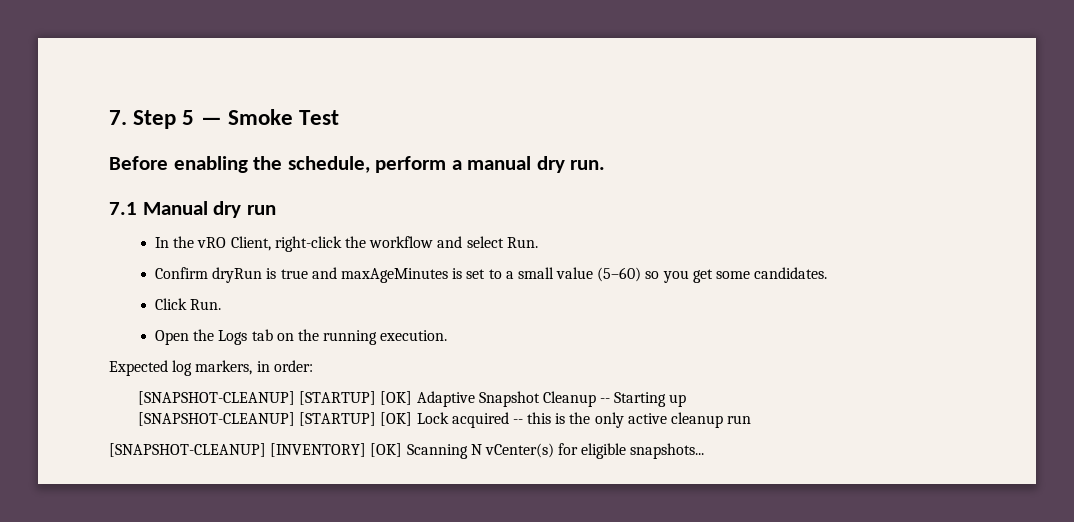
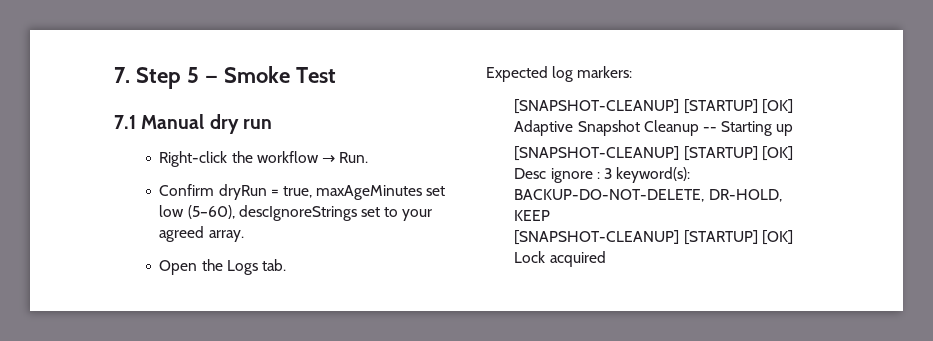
- Before enabling the schedule, perform a manual dry run.
  7.1 Manual dry run
- In the vRO Client, right-click the workflow and select Run.
- Confirm dryRun is true and maxAgeMinutes is set to a small value (5–60) so you get some candidates.
- Click Run.
- Open the Logs tab on the running execution.
+ Right-click the workflow → Run.
+ Confirm dryRun = true, maxAgeMinutes set low (5–60), descIgnoreStrings set to your agreed array.
+ Open the Logs tab.
- Expected log markers, in order:
+ Expected log markers:
+ [SNAPSHOT-CLEANUP] [STARTUP] [OK] Desc ignore : 3 keyword(s): BACKUP-DO-NOT-DELETE, DR-HOLD, KEEP
- [SNAPSHOT-CLEANUP] [STARTUP] [OK] Lock acquired -- this is the only active cleanup run
- [SNAPSHOT-CLEANUP] [INVENTORY] [OK] Scanning N vCenter(s) for eligible snapshots...
+ [SNAPSHOT-CLEANUP] [STARTUP] [OK] Lock acquired

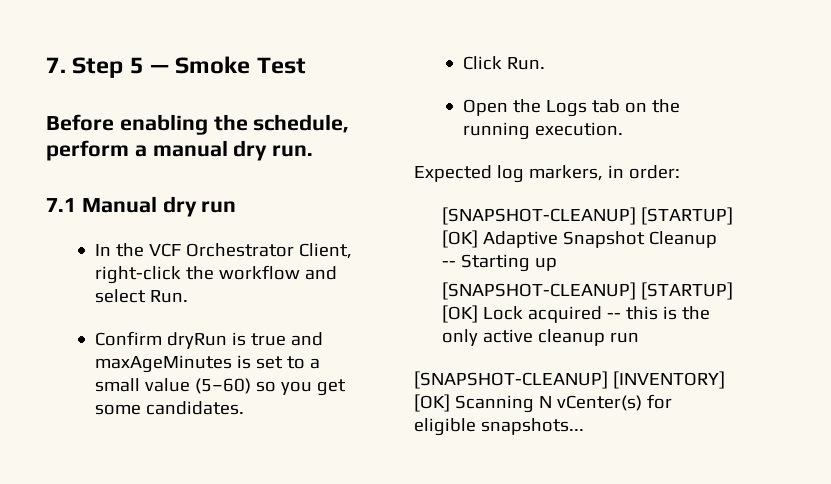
+ Before enabling the schedule, perform a manual dry run.
  7.1 Manual dry run
- Right-click the workflow → Run.
- Confirm dryRun = true, maxAgeMinutes set low (5–60), descIgnoreStrings set to your agreed array.
- Open the Logs tab.
+ In the VCF Orchestrator Client, right-click the workflow and select Run.
+ Confirm dryRun is true and maxAgeMinutes is set to a small value (5–60) so you get some candidates.
+ Click Run.
+ Open the Logs tab on the running execution.
- Expected log markers:
+ Expected log markers, in order:
- [SNAPSHOT-CLEANUP] [STARTUP] [OK] Desc ignore : 3 keyword(s): BACKUP-DO-NOT-DELETE, DR-HOLD, KEEP
- [SNAPSHOT-CLEANUP] [STARTUP] [OK] Lock acquired
+ [SNAPSHOT-CLEANUP] [STARTUP] [OK] Lock acquired -- this is the only active cleanup run
+ [SNAPSHOT-CLEANUP] [INVENTORY] [OK] Scanning N vCenter(s) for eligible snapshots...

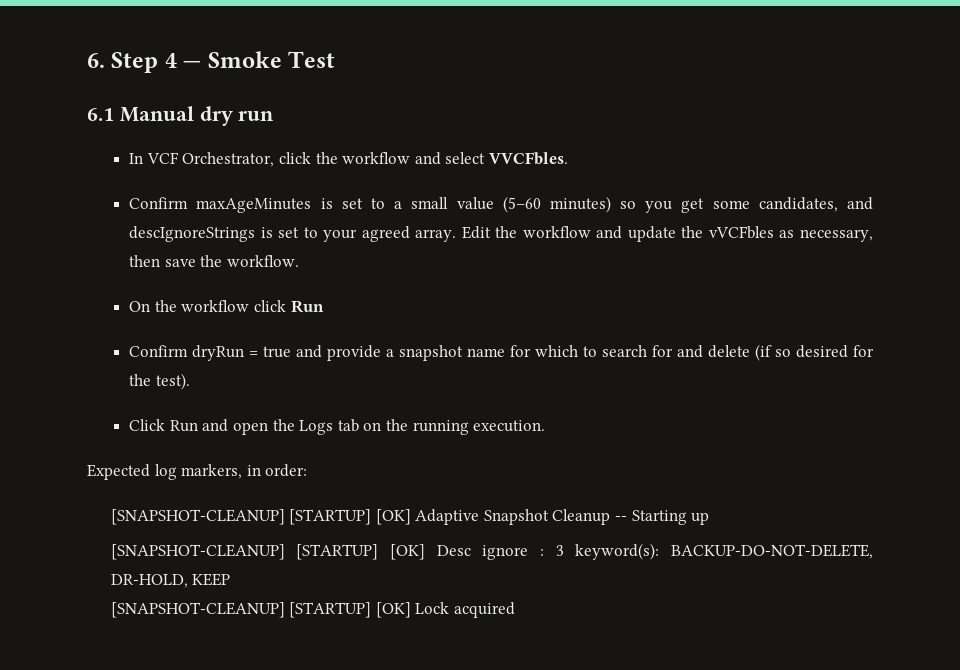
- 7. Step 5 — Smoke Test
+ 6. Step 4 — Smoke Test
- Before enabling the schedule, perform a manual dry run.
- 7.1 Manual dry run
+ 6.1 Manual dry run
- In the VCF Orchestrator Client, right-click the workflow and select Run.
- Confirm dryRun is true and maxAgeMinutes is set to a small value (5–60) so you get some candidates.
- Click Run.
- Open the Logs tab on the running execution.
+ In VCF Orchestrator, click the workflow and select VVCFbles.
+ Confirm maxAgeMinutes is set to a small value (5–60 minutes) so you get some candidates, and descIgnoreStrings is set to your agreed array. Edit the workflow and update the vVCFbles as necessary, then save the workflow.
+ On the workflow click Run
+ Confirm dryRun = true and provide a snapshot name for which to search for and delete (if so desired for the test).
+ Click Run and open the Logs tab on the running execution.
+ [SNAPSHOT-CLEANUP] [STARTUP] [OK] Desc ignore : 3 keyword(s): BACKUP-DO-NOT-DELETE, DR-HOLD, KEEP
- [SNAPSHOT-CLEANUP] [STARTUP] [OK] Lock acquired -- this is the only active cleanup run
- [SNAPSHOT-CLEANUP] [INVENTORY] [OK] Scanning N vCenter(s) for eligible snapshots...
+ [SNAPSHOT-CLEANUP] [STARTUP] [OK] Lock acquired

